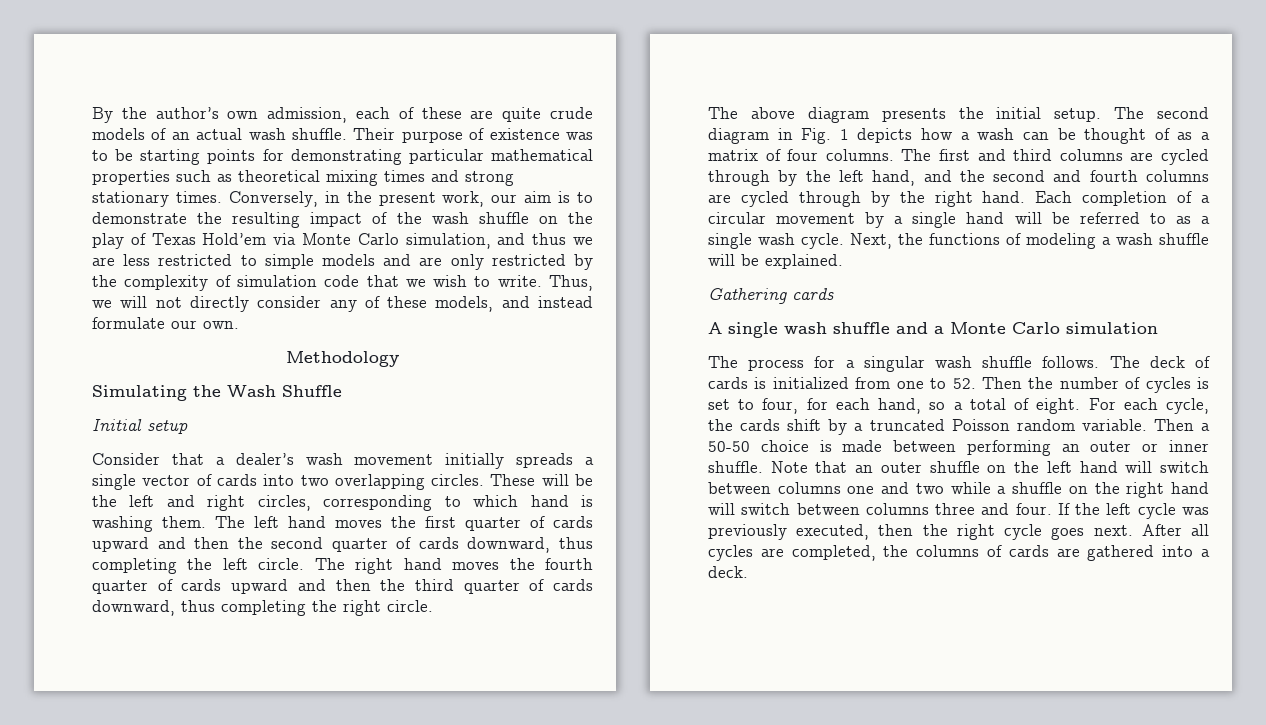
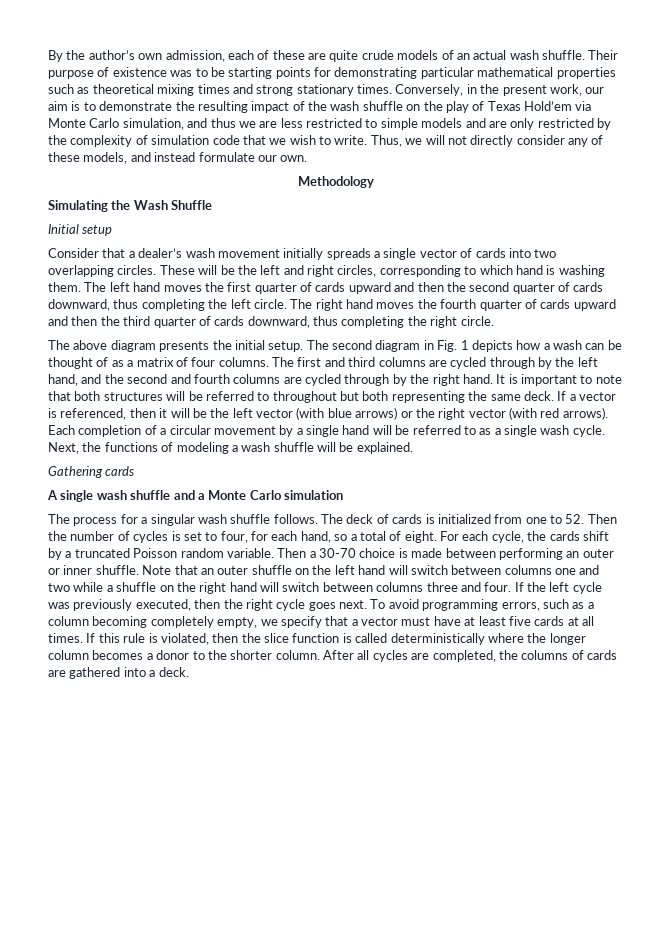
+ It is important to note that both structures will be referred to throughout but both representing the same deck. If a vector is referenced, then it will be the left vector (with blue arrows) or the right vector (with red arrows).
- Then a 50-50 choice is made between performing an outer or inner shuffle.
+ Then a 30-70 choice is made between performing an outer or inner shuffle.
+ To avoid programming errors, such as a column becoming completely empty, we specify that a vector must have at least five cards at all times. If this rule is violated, then the slice function is called deterministically where the longer column becomes a donor to the shorter column.

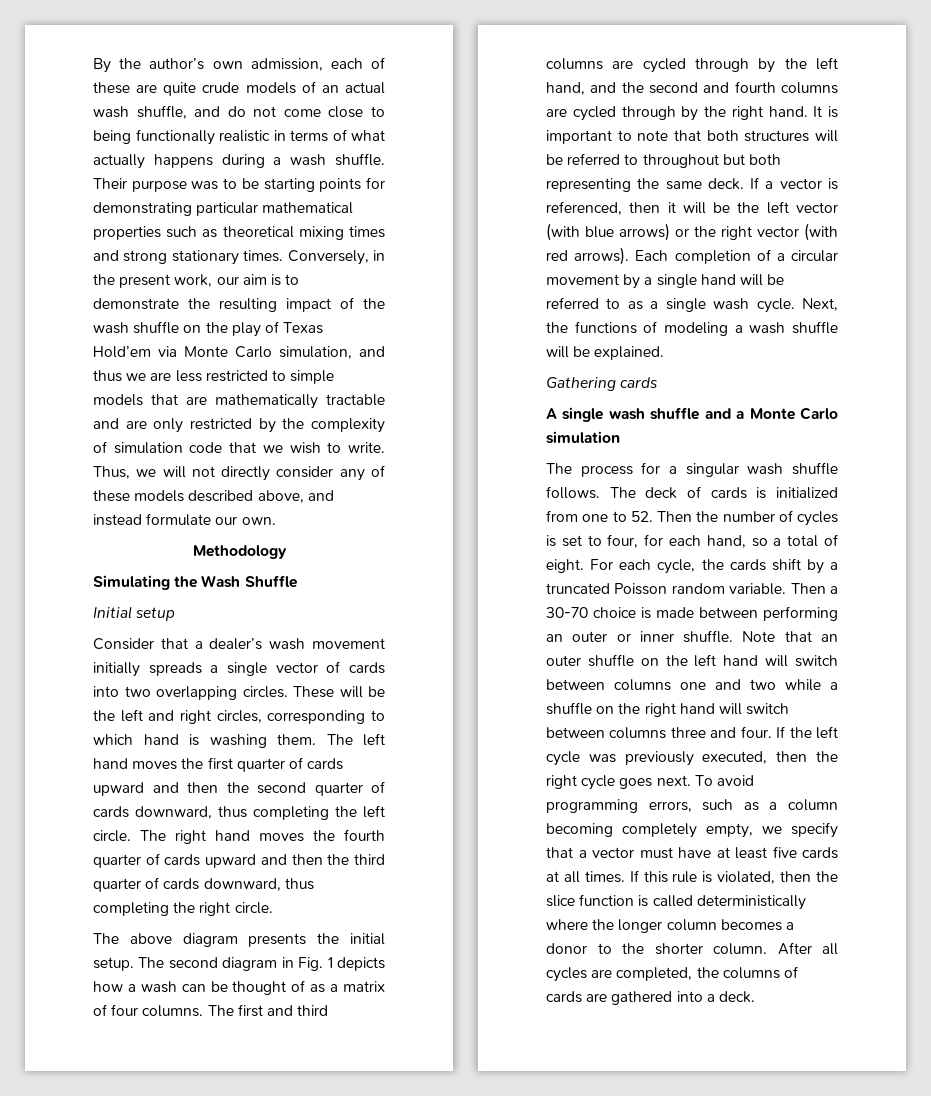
- By the author’s own admission, each of these are quite crude models of an actual wash shuffle.
+ By the author’s own admission, each of these are quite crude models of an actual wash shuffle, and do not come close to being functionally realistic in terms of what actually happens during a wash shuffle.
- Their purpose of existence was to be starting points for demonstrating particular mathematical properties such as theoretical mixing times and strong stationary times.
+ Their purpose was to be starting points for demonstrating particular mathematical properties such as theoretical mixing times and strong stationary times.
- Conversely, in the present work, our aim is to demonstrate the resulting impact of the wash shuffle on the play of Texas Hold’em via Monte Carlo simulation, and thus we are less restricted to simple models and are only restricted by the complexity of simulation code that we wish to write.
+ Conversely, in the present work, our aim is to demonstrate the resulting impact of the wash shuffle on the play of Texas Hold’em via Monte Carlo simulation, and thus we are less restricted to simple models that are mathematically tractable and are only restricted by the complexity of simulation code that we wish to write.
- Thus, we will not directly consider any of these models, and instead formulate our own.
+ Thus, we will not directly consider any of these models described above, and instead formulate our own.

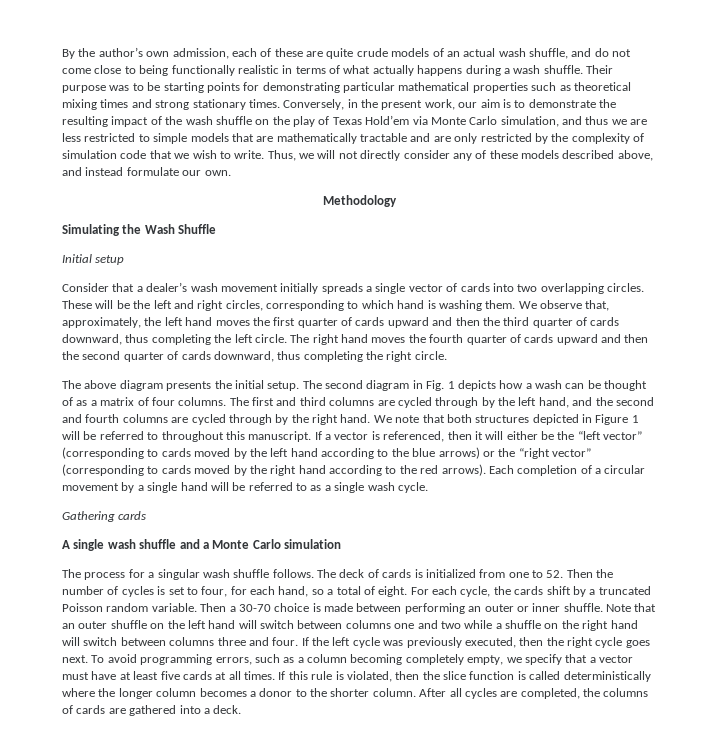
- The left hand moves the first quarter of cards upward and then the second quarter of cards downward, thus completing the left circle.
+ We observe that, approximately, the left hand moves the first quarter of cards upward and then the third quarter of cards downward, thus completing the left circle.
- The right hand moves the fourth quarter of cards upward and then the third quarter of cards downward, thus completing the right circle.
+ The right hand moves the fourth quarter of cards upward and then the second quarter of cards downward, thus completing the right circle.
- It is important to note that both structures will be referred to throughout but both representing the same deck.
+ We note that both structures depicted in Figure 1 will be referred to throughout this manuscript.
- If a vector is referenced, then it will be the left vector (with blue arrows) or the right vector (with red arrows).
+ If a vector is referenced, then it will either be the “left vector” (corresponding to cards moved by the left hand according to the blue arrows) or the “right vector” (corresponding to cards moved by the right hand according to the red arrows).
- Next, the functions of modeling a wash shuffle will be explained.

